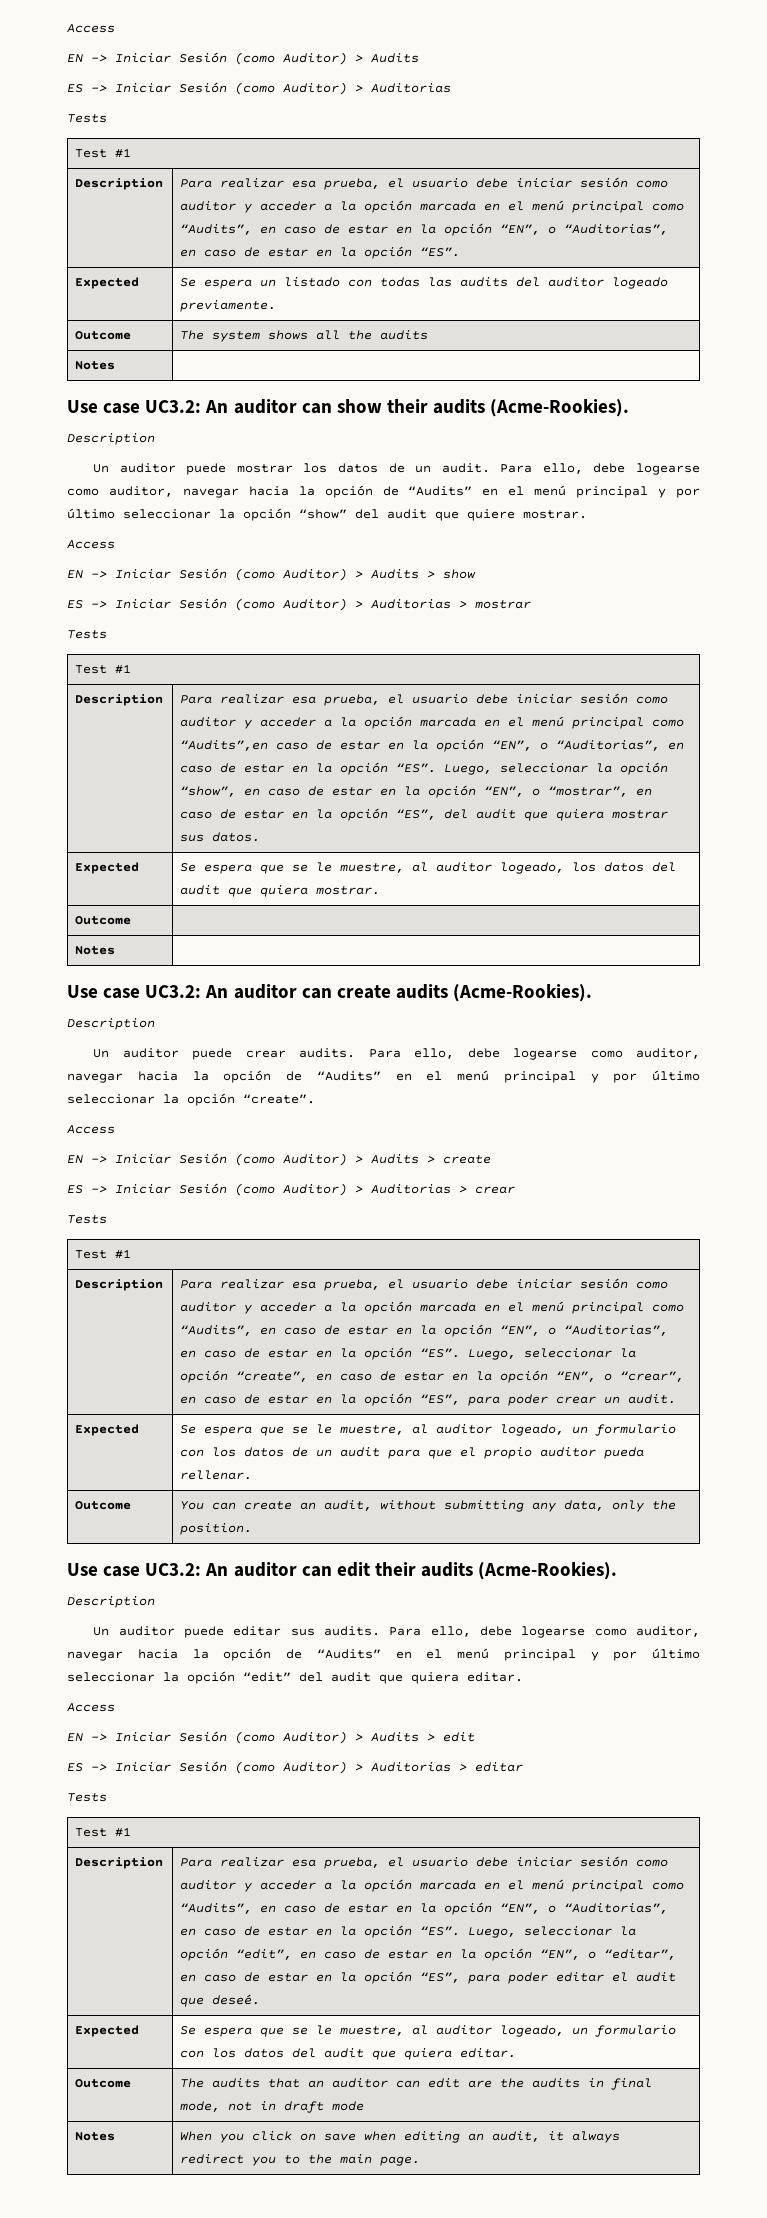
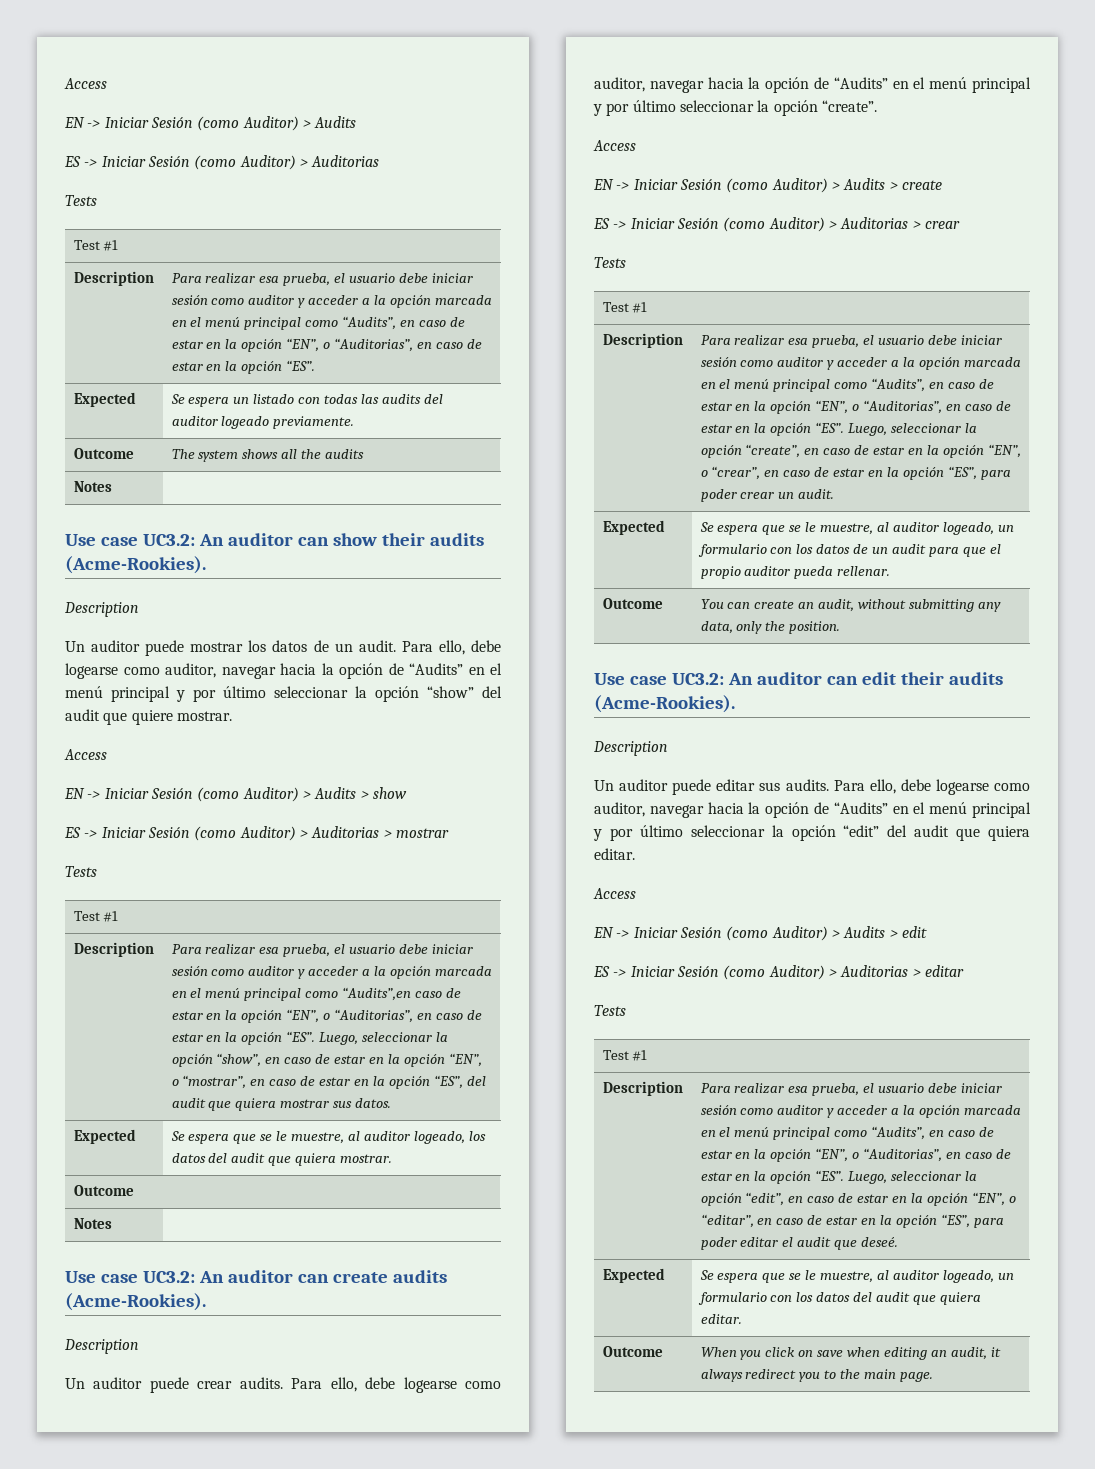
- Outcome | The audits that an auditor can edit are the audits in final mode, not in draft mode
- Notes | When you click on save when editing an audit, it always redirect you to the main page.
+ Outcome | When you click on save when editing an audit, it always redirect you to the main page.

